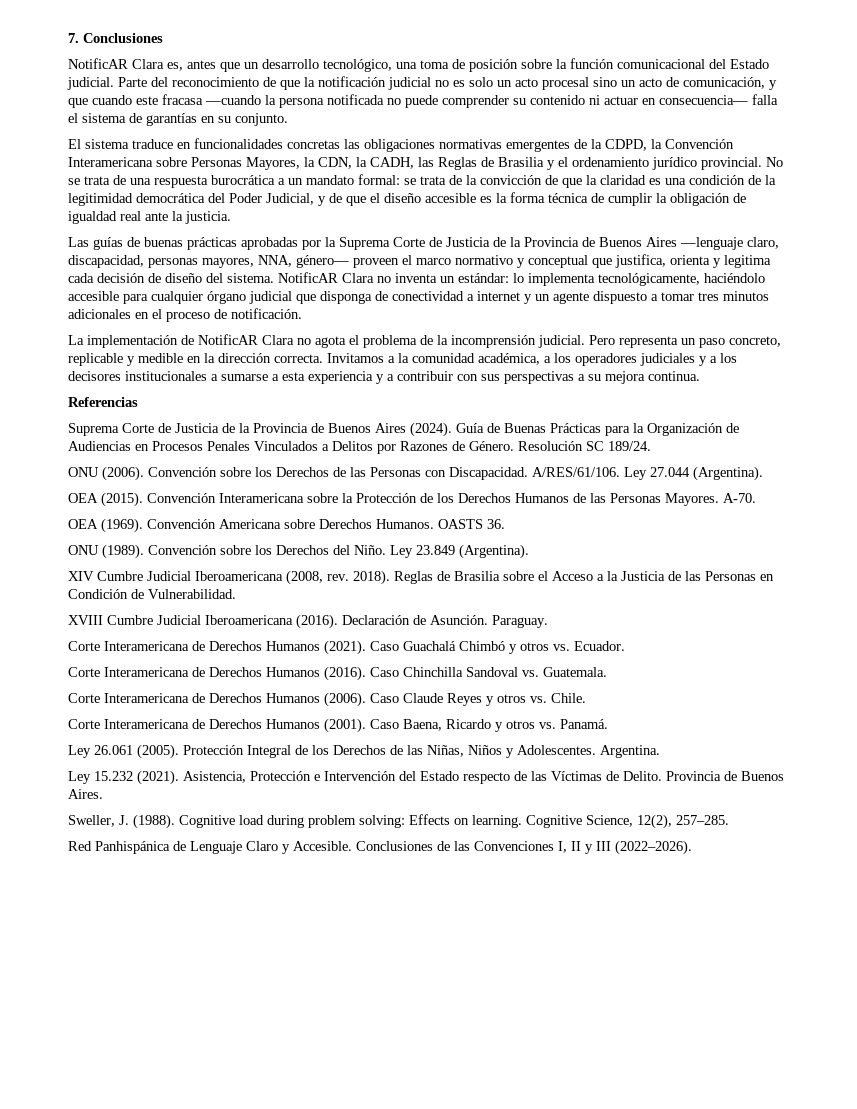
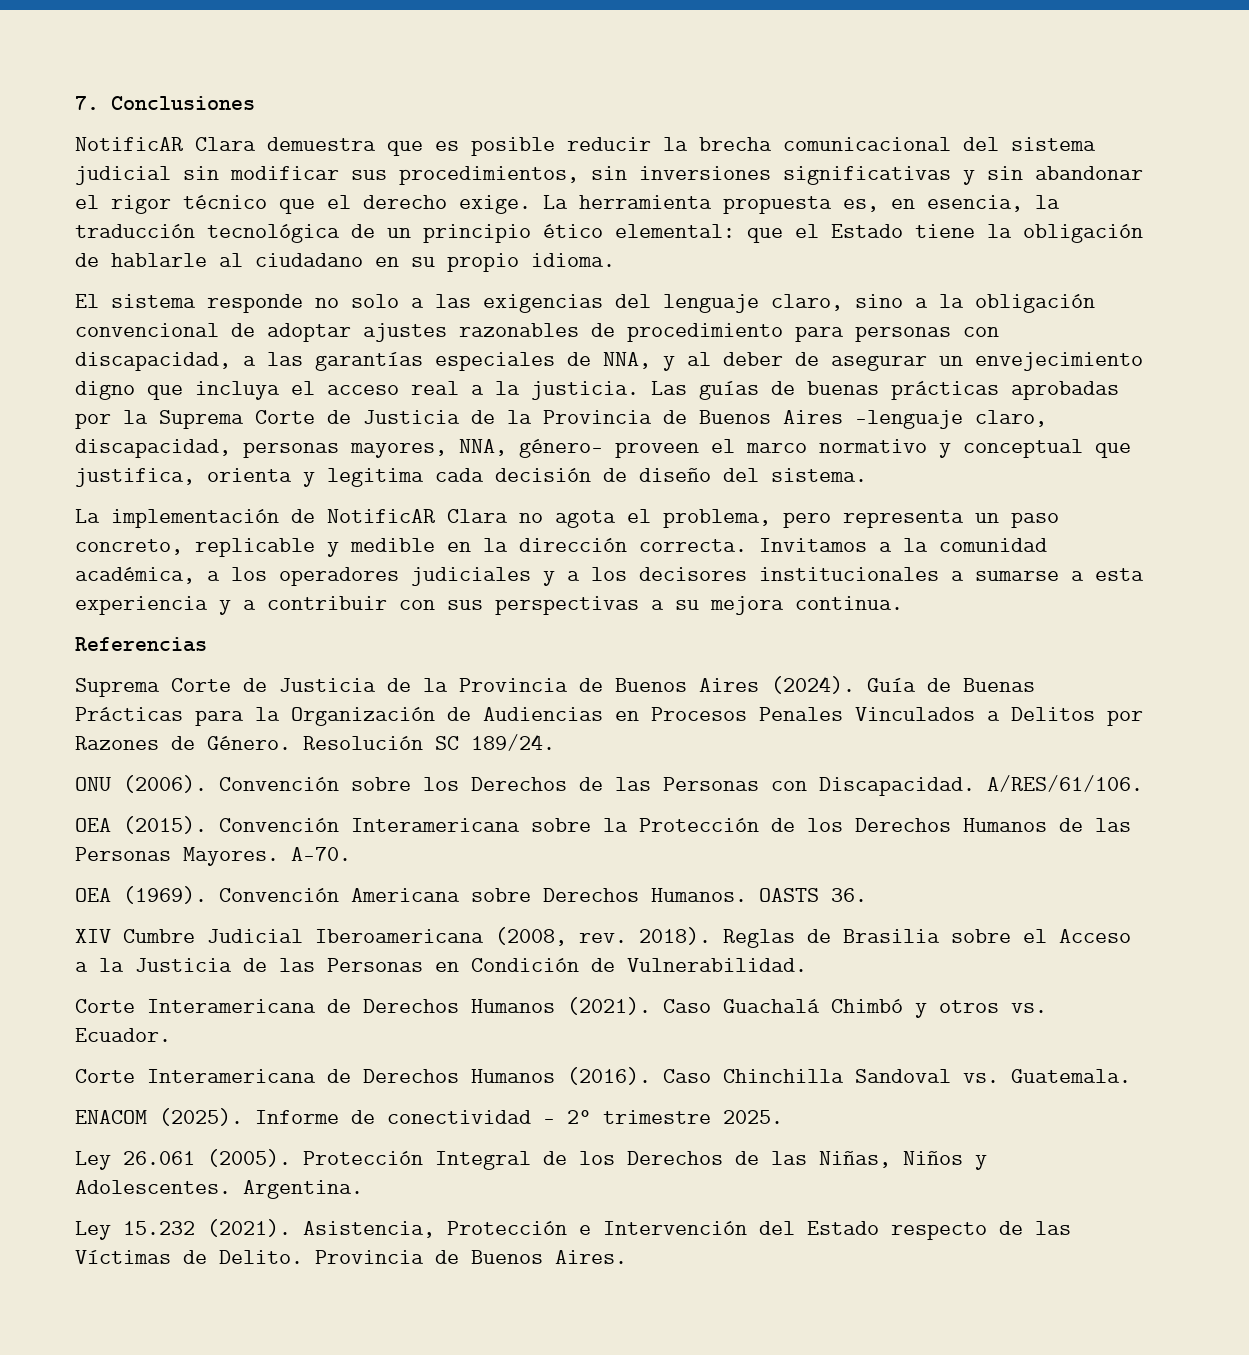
- NotificAR Clara es, antes que un desarrollo tecnológico, una toma de posición sobre la función comunicacional del Estado judicial. Parte del reconocimiento de que la notificación judicial no es solo un acto procesal sino un acto de comunicación, y que cuando este fracasa —cuando la persona notificada no puede comprender su contenido ni actuar en consecuencia— falla el sistema de garantías en su conjunto.
- El sistema traduce en funcionalidades concretas las obligaciones normativas emergentes de la CDPD, la Convención Interamericana sobre Personas Mayores, la CDN, la CADH, las Reglas de Brasilia y el ordenamiento jurídico provincial. No se trata de una respuesta burocrática a un mandato formal: se trata de la convicción de que la claridad es una condición de la legitimidad democrática del Poder Judicial, y de que el diseño accesible es la forma técnica de cumplir la obligación de igualdad real ante la justicia.
- Las guías de buenas prácticas aprobadas por la Suprema Corte de Justicia de la Provincia de Buenos Aires —lenguaje claro, discapacidad, personas mayores, NNA, género— proveen el marco normativo y conceptual que justifica, orienta y legitima cada decisión de diseño del sistema. NotificAR Clara no inventa un estándar: lo implementa tecnológicamente, haciéndolo accesible para cualquier órgano judicial que disponga de conectividad a internet y un agente dispuesto a tomar tres minutos adicionales en el proceso de notificación.
+ NotificAR Clara demuestra que es posible reducir la brecha comunicacional del sistema judicial sin modificar sus procedimientos, sin inversiones significativas y sin abandonar el rigor técnico que el derecho exige. La herramienta propuesta es, en esencia, la traducción tecnológica de un principio ético elemental: que el Estado tiene la obligación de hablarle al ciudadano en su propio idioma.
+ El sistema responde no solo a las exigencias del lenguaje claro, sino a la obligación convencional de adoptar ajustes razonables de procedimiento para personas con discapacidad, a las garantías especiales de NNA, y al deber de asegurar un envejecimiento digno que incluya el acceso real a la justicia. Las guías de buenas prácticas aprobadas por la Suprema Corte de Justicia de la Provincia de Buenos Aires —lenguaje claro, discapacidad, personas mayores, NNA, género— proveen el marco normativo y conceptual que justifica, orienta y legitima cada decisión de diseño del sistema.
- La implementación de NotificAR Clara no agota el problema de la incomprensión judicial. Pero representa un paso concreto, replicable y medible en la dirección correcta.
+ La implementación de NotificAR Clara no agota el problema, pero representa un paso concreto, replicable y medible en la dirección correcta.
- Ley 27.044 (Argentina).
- ONU (1989). Convención sobre los Derechos del Niño. Ley 23.849 (Argentina).
- XVIII Cumbre Judicial Iberoamericana (2016). Declaración de Asunción. Paraguay.
- Corte Interamericana de Derechos Humanos (2006). Caso Claude Reyes y otros vs. Chile.
- Corte Interamericana de Derechos Humanos (2001). Caso Baena, Ricardo y otros vs. Panamá.
+ ENACOM (2025). Informe de conectividad – 2° trimestre 2025.
- Sweller, J. (1988). Cognitive load during problem solving: Effects on learning. Cognitive Science, 12(2), 257–285.
- Red Panhispánica de Lenguaje Claro y Accesible. Conclusiones de las Convenciones I, II y III (2022–2026).

